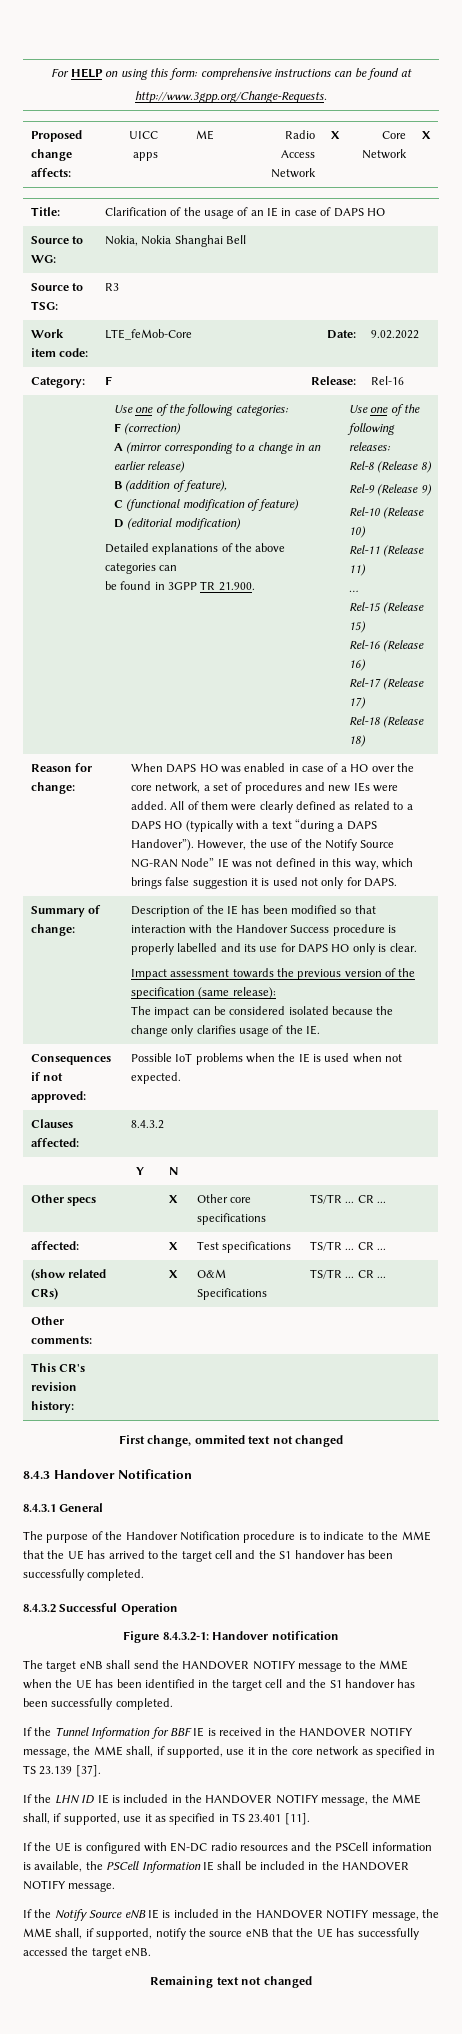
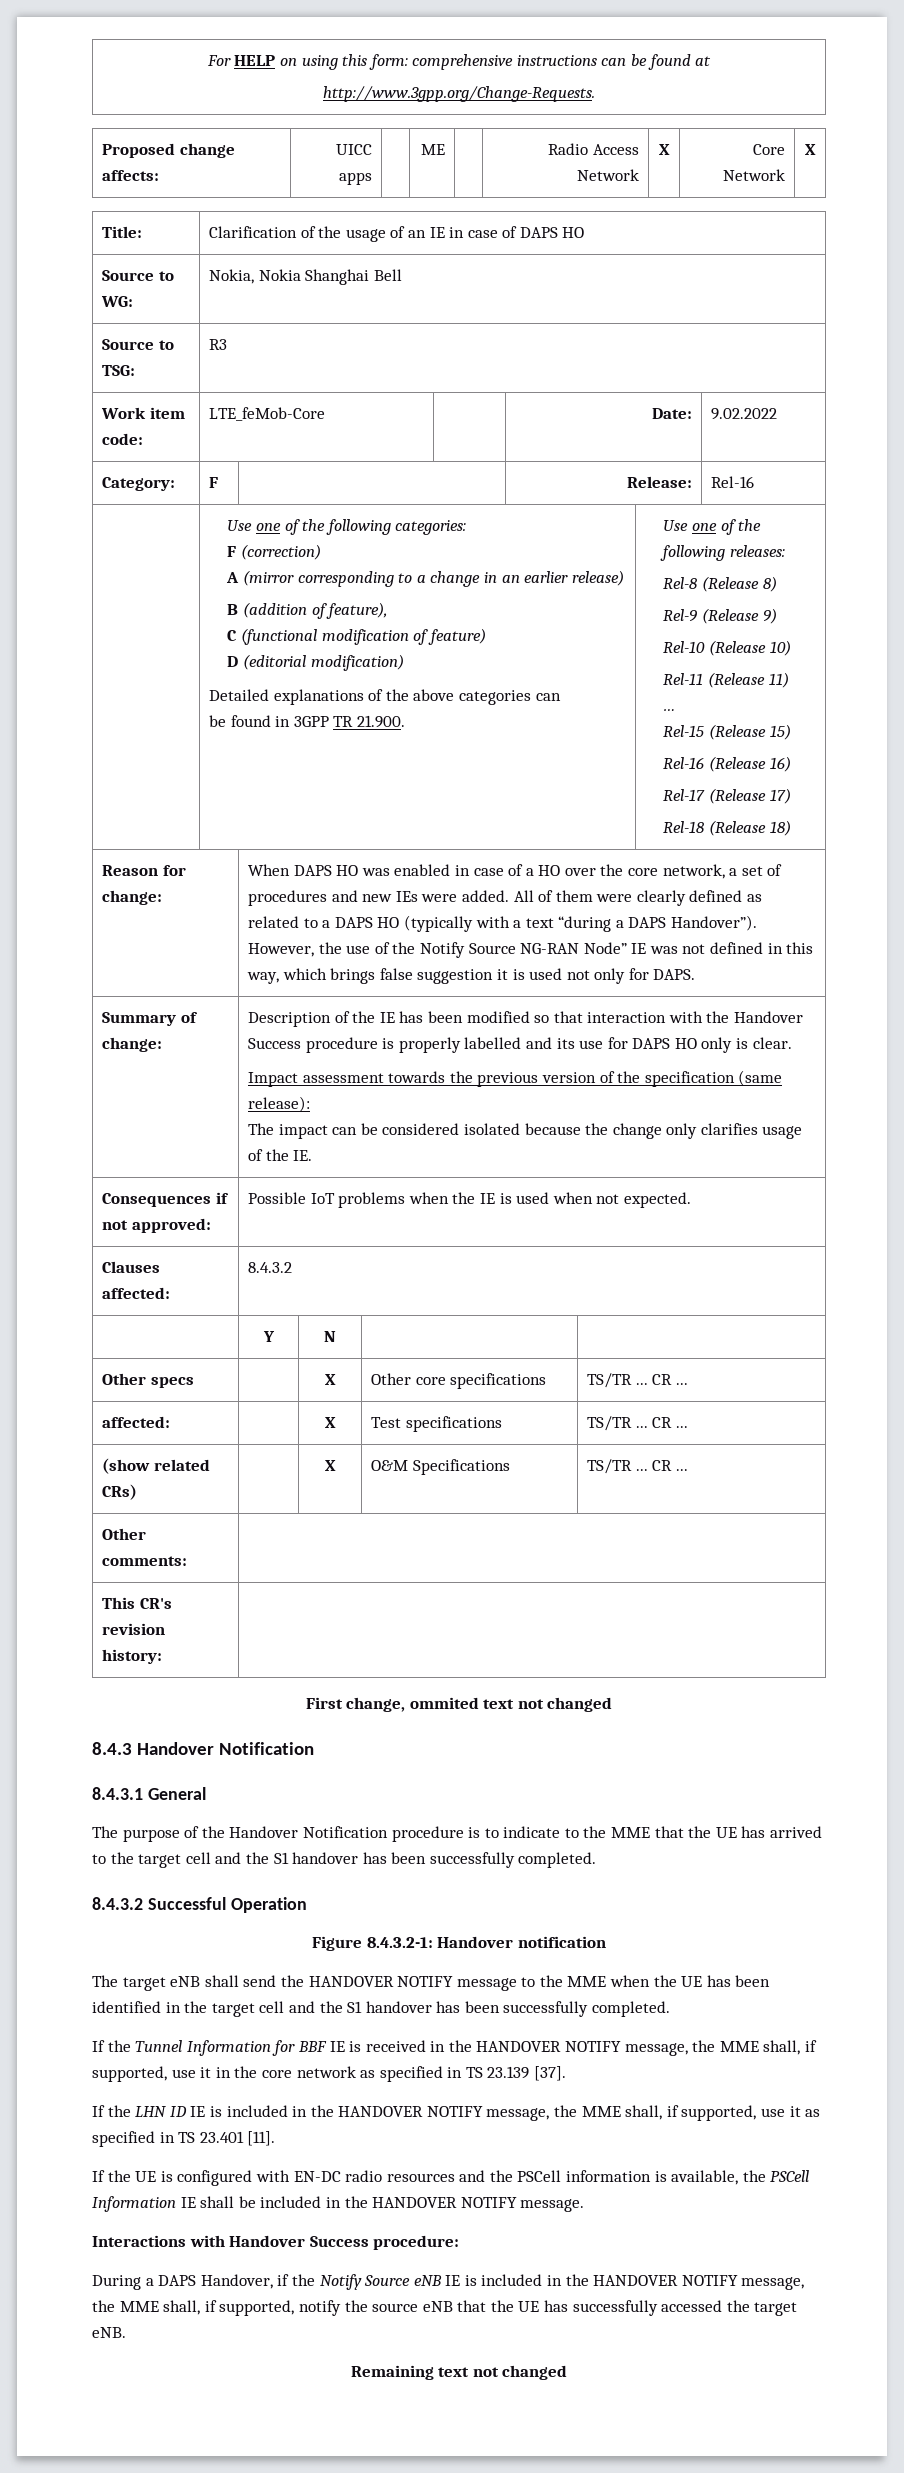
- If the Notify Source eNB IE is included in the HANDOVER NOTIFY message, the MME shall, if supported, notify the source eNB that the UE has successfully accessed the target eNB.
+ Interactions with Handover Success procedure:
+ During a DAPS Handover, if the Notify Source eNB IE is included in the HANDOVER NOTIFY message, the MME shall, if supported, notify the source eNB that the UE has successfully accessed the target eNB.

